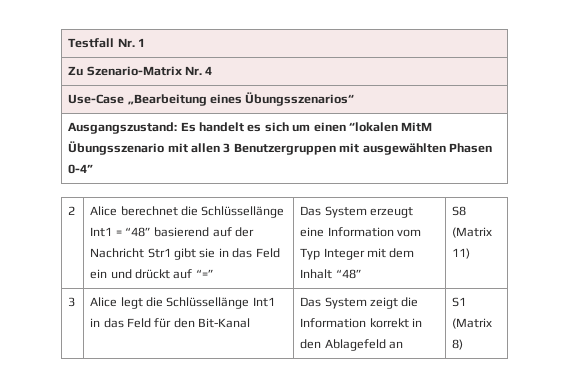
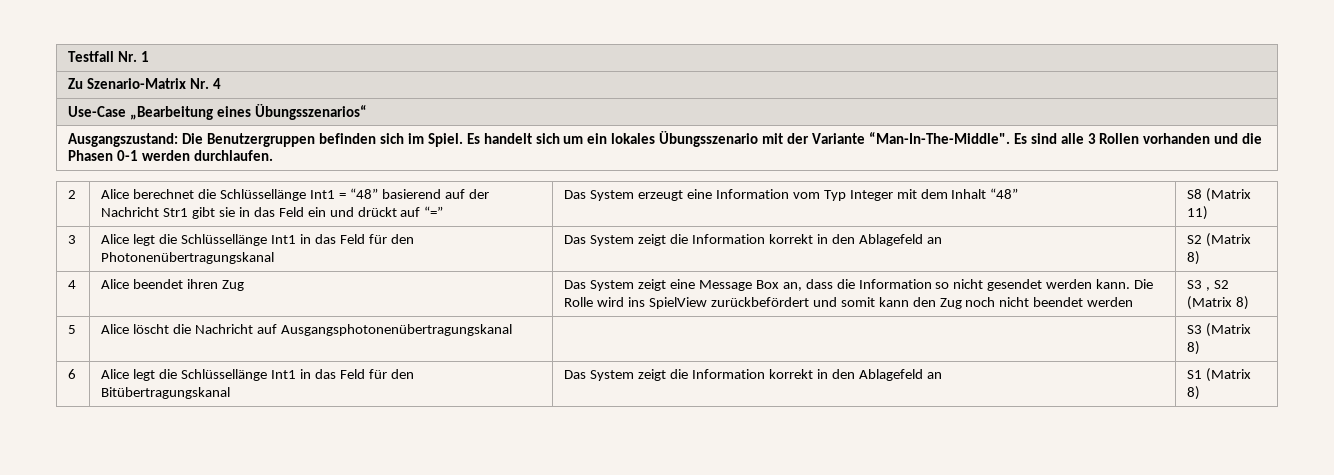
- Ausgangszustand: Es handelt es sich um einen “lokalen MitM Übungsszenario mit allen 3 Benutzergruppen mit ausgewählten Phasen 0-4”
+ Ausgangszustand: Die Benutzergruppen befinden sich im Spiel. Es handelt sich um ein lokales Übungsszenario mit der Variante “Man-In-The-Middle". Es sind alle 3 Rollen vorhanden und die Phasen 0-1 werden durchlaufen.
- 3 | Alice legt die Schlüssellänge Int1 in das Feld für den Bit-Kanal | Das System zeigt die Information korrekt in den Ablagefeld an | S1 (Matrix 8)
+ 3 | Alice legt die Schlüssellänge Int1 in das Feld für den Photonenübertragungskanal | Das System zeigt die Information korrekt in den Ablagefeld an | S2 (Matrix 8)
+ 4 | Alice beendet ihren Zug | Das System zeigt eine Message Box an, dass die Information so nicht gesendet werden kann. Die Rolle wird ins SpielView zurückbefördert und somit kann den Zug noch nicht beendet werden | S3 , S2 (Matrix 8)
+ 5 | Alice löscht die Nachricht auf Ausgangsphotonenübertragungskanal | | S3 (Matrix 8)
+ 6 | Alice legt die Schlüssellänge Int1 in das Feld für den Bitübertragungskanal | Das System zeigt die Information korrekt in den Ablagefeld an | S1 (Matrix 8)

